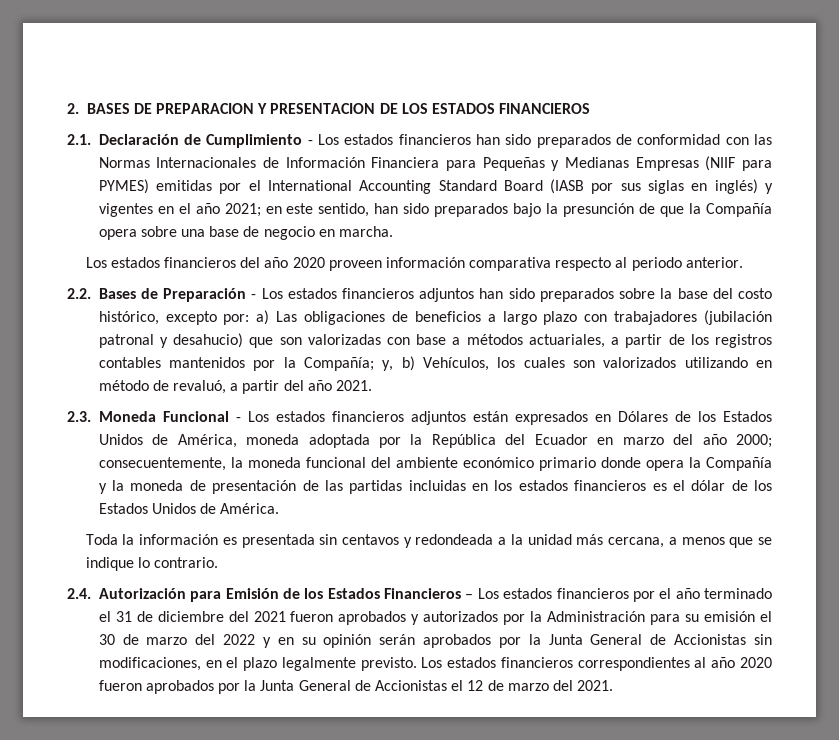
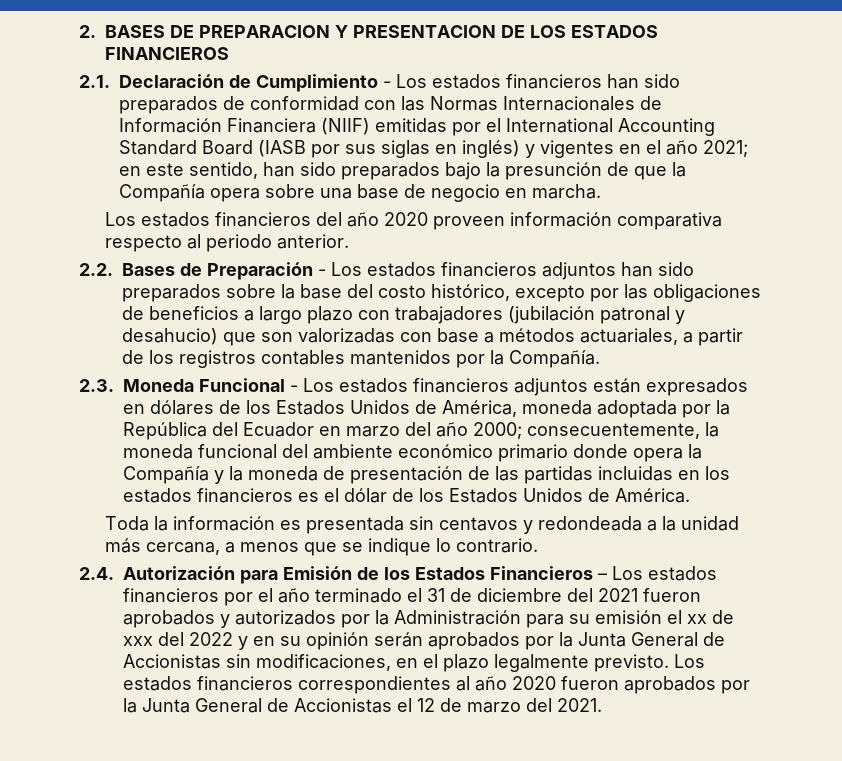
- 2.1. Declaración de Cumplimiento - Los estados financieros han sido preparados de conformidad con las Normas Internacionales de Información Financiera para Pequeñas y Medianas Empresas (NIIF para PYMES) emitidas por el International Accounting Standard Board (IASB por sus siglas en inglés) y vigentes en el año 2021; en este sentido, han sido preparados bajo la presunción de que la Compañía opera sobre una base de negocio en marcha.
+ 2.1. Declaración de Cumplimiento - Los estados financieros han sido preparados de conformidad con las Normas Internacionales de Información Financiera (NIIF) emitidas por el International Accounting Standard Board (IASB por sus siglas en inglés) y vigentes en el año 2021; en este sentido, han sido preparados bajo la presunción de que la Compañía opera sobre una base de negocio en marcha.
- 2.2. Bases de Preparación - Los estados financieros adjuntos han sido preparados sobre la base del costo histórico, excepto por: a) Las obligaciones de beneficios a largo plazo con trabajadores (jubilación patronal y desahucio) que son valorizadas con base a métodos actuariales, a partir de los registros contables mantenidos por la Compañía; y, b) Vehículos, los cuales son valorizados utilizando en método de revaluó, a partir del año 2021.
+ 2.2. Bases de Preparación - Los estados financieros adjuntos han sido preparados sobre la base del costo histórico, excepto por las obligaciones de beneficios a largo plazo con trabajadores (jubilación patronal y desahucio) que son valorizadas con base a métodos actuariales, a partir de los registros contables mantenidos por la Compañía.
- 2.3. Moneda Funcional - Los estados financieros adjuntos están expresados en Dólares de los Estados Unidos de América, moneda adoptada por la República del Ecuador en marzo del año 2000;
+ 2.3. Moneda Funcional - Los estados financieros adjuntos están expresados en dólares de los Estados Unidos de América, moneda adoptada por la República del Ecuador en marzo del año 2000;
- 2.4. Autorización para Emisión de los Estados Financieros – Los estados financieros por el año terminado el 31 de diciembre del 2021 fueron aprobados y autorizados por la Administración para su emisión el 30 de marzo del 2022 y en su opinión serán aprobados por la Junta General de Accionistas sin modificaciones, en el plazo legalmente previsto.
+ 2.4. Autorización para Emisión de los Estados Financieros – Los estados financieros por el año terminado el 31 de diciembre del 2021 fueron aprobados y autorizados por la Administración para su emisión el xx de xxx del 2022 y en su opinión serán aprobados por la Junta General de Accionistas sin modificaciones, en el plazo legalmente previsto.

